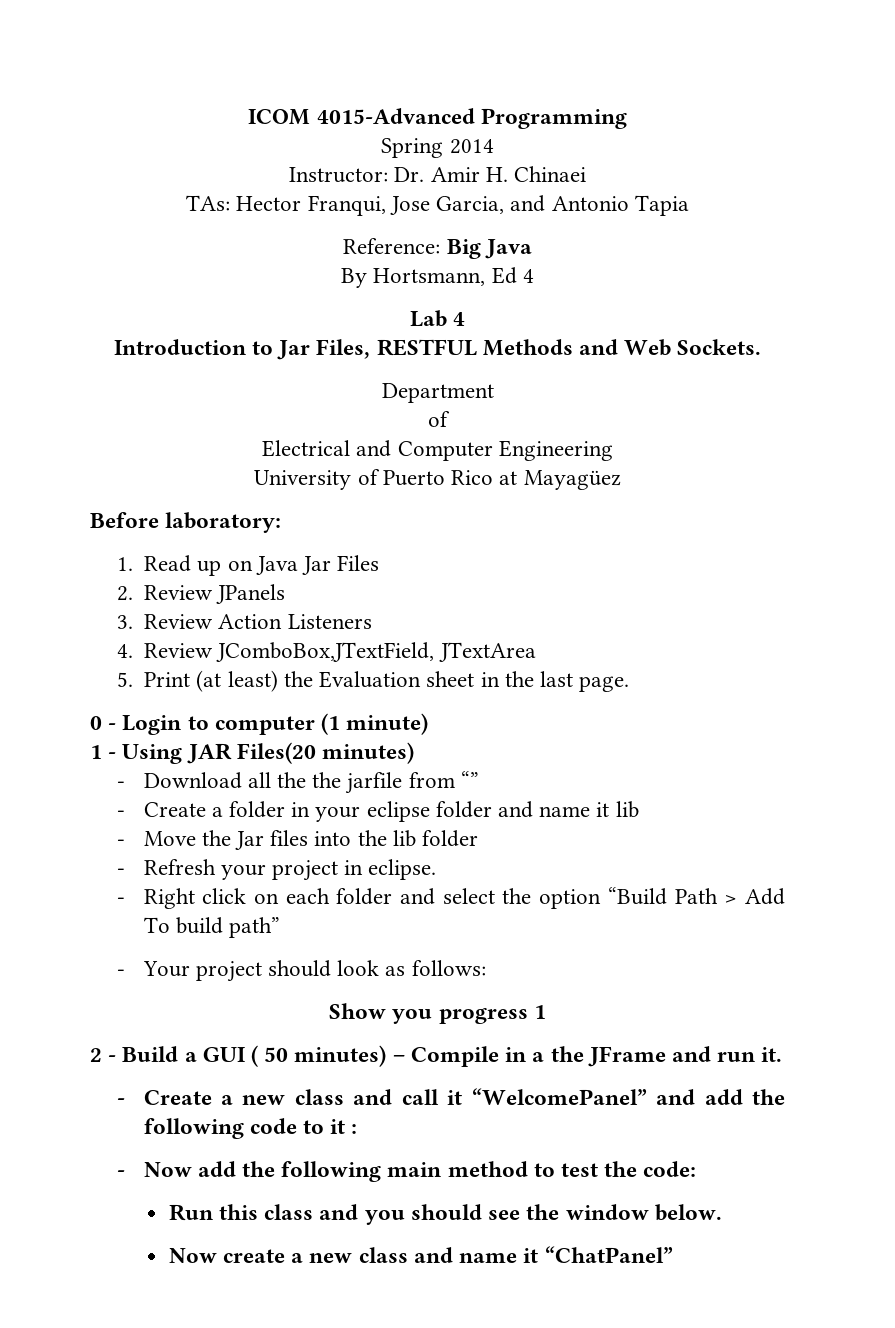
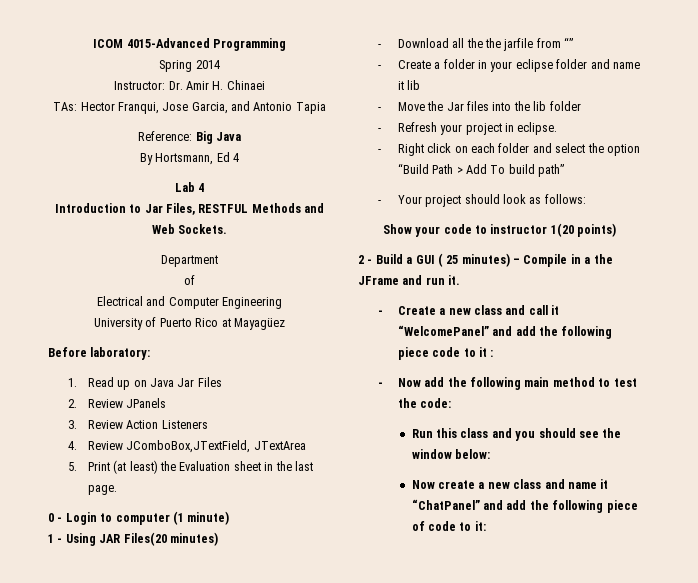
- Show you progress 1
+ Show your code to instructor 1(20 points)
- 2 - Build a GUI ( 50 minutes) – Compile in a the JFrame and run it.
+ 2 - Build a GUI ( 25 minutes) – Compile in a the JFrame and run it.
- - Create a new class and call it “WelcomePanel” and add the following code to it :
+ - Create a new class and call it “WelcomePanel” and add the following piece code to it :
- Run this class and you should see the window below.
+ Run this class and you should see the window below:
- Now create a new class and name it “ChatPanel”
+ Now create a new class and name it “ChatPanel” and add the following piece of code to it:

